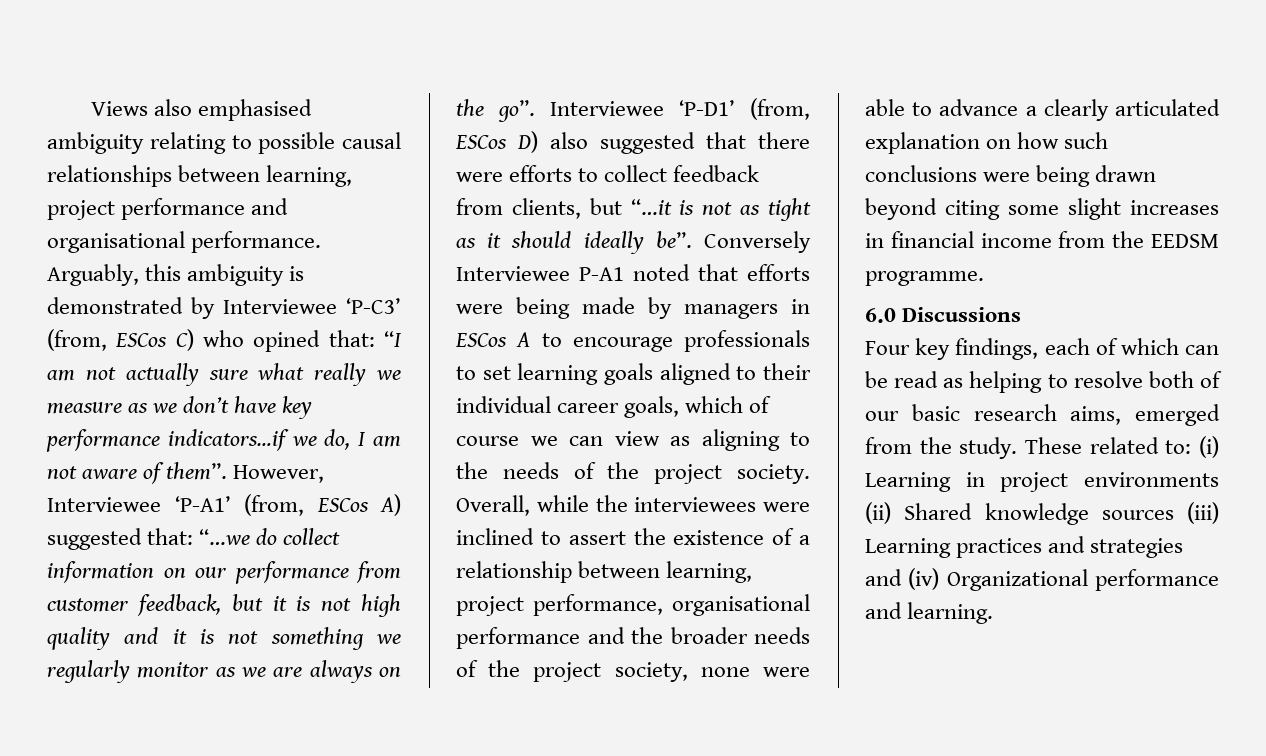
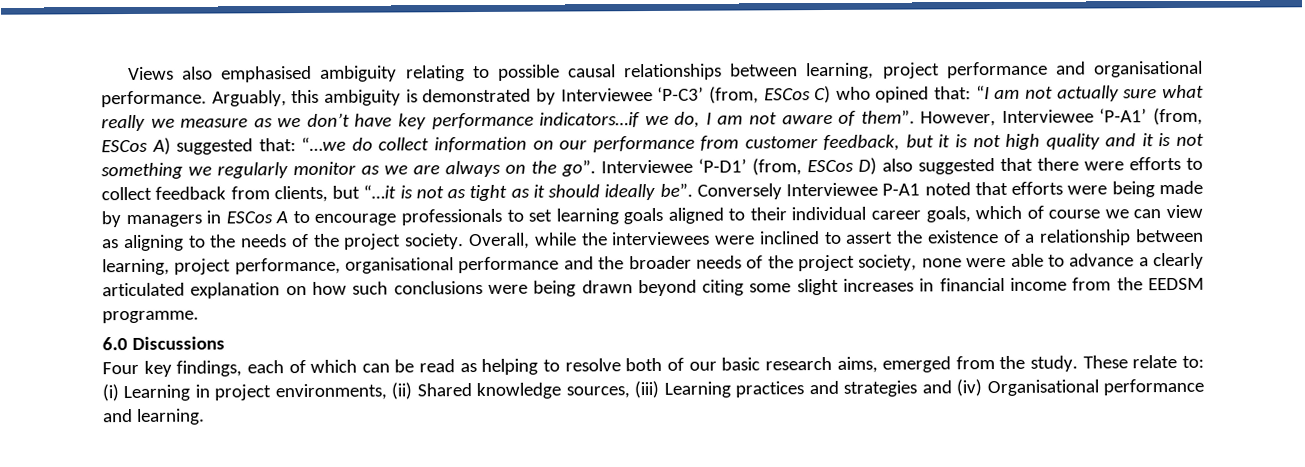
- These related to: (i) Learning in project environments (ii) Shared knowledge sources (iii) Learning practices and strategies and (iv) Organizational performance and learning.
+ These relate to: (i) Learning in project environments, (ii) Shared knowledge sources, (iii) Learning practices and strategies and (iv) Organisational performance and learning.

